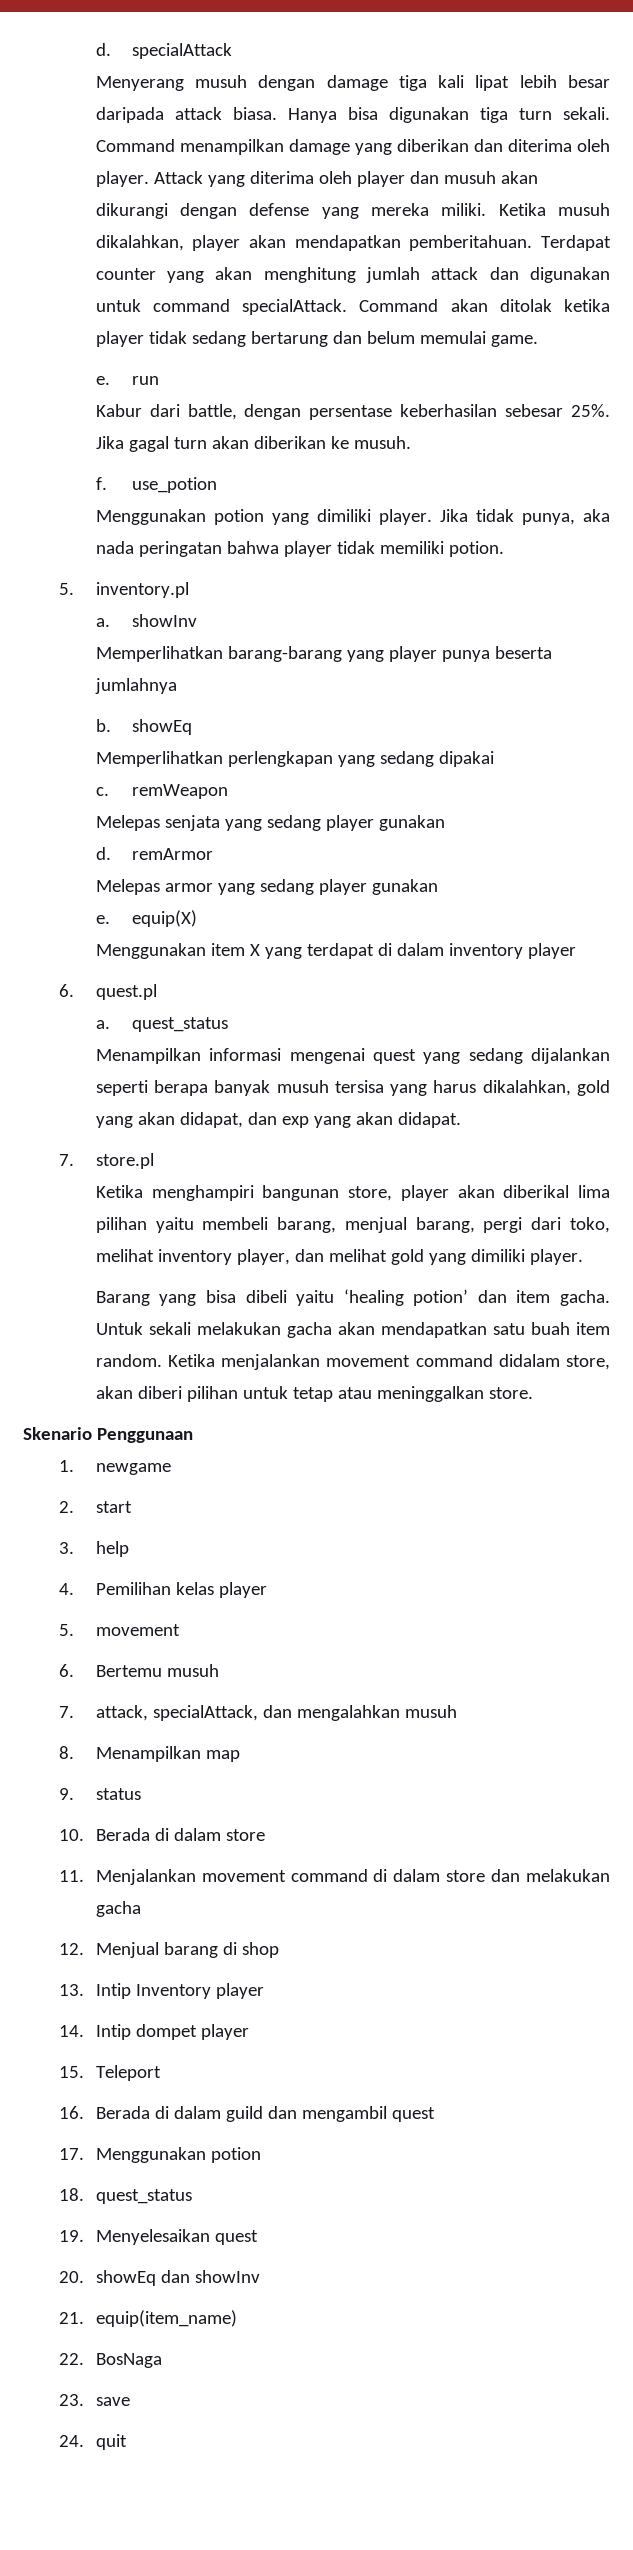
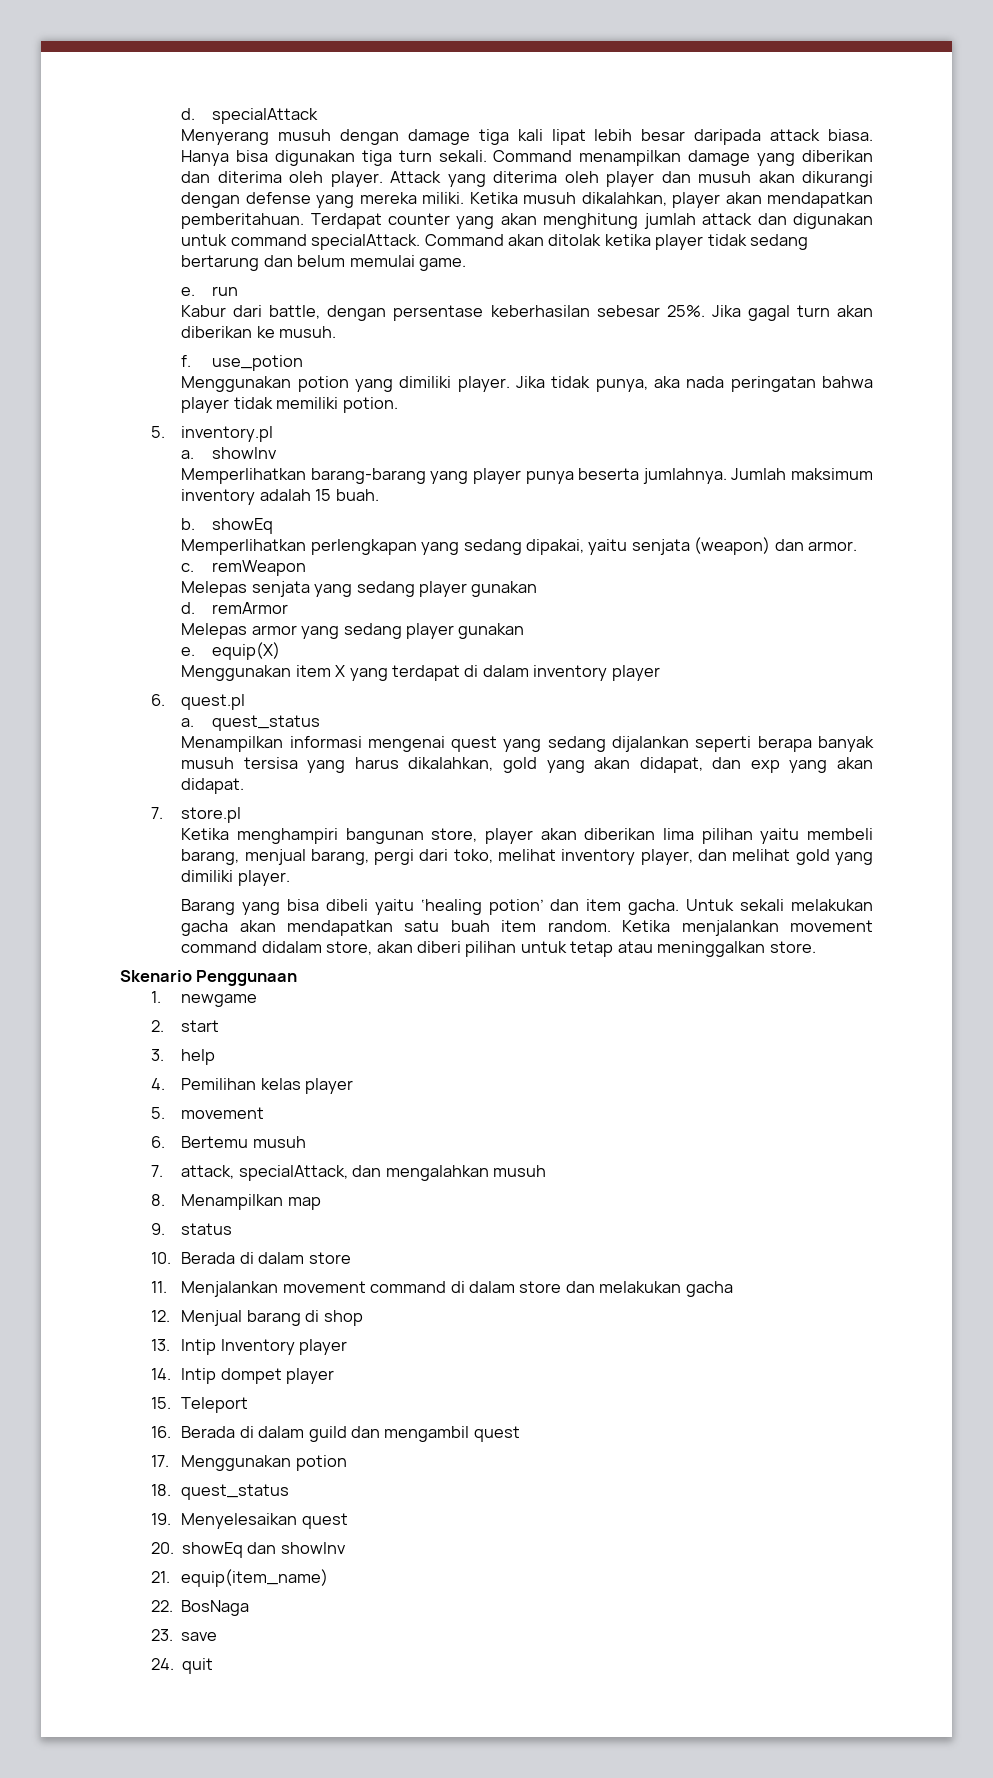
- Memperlihatkan barang-barang yang player punya beserta jumlahnya
+ Memperlihatkan barang-barang yang player punya beserta jumlahnya. Jumlah maksimum inventory adalah 15 buah.
- Memperlihatkan perlengkapan yang sedang dipakai
+ Memperlihatkan perlengkapan yang sedang dipakai, yaitu senjata (weapon) dan armor.
- Ketika menghampiri bangunan store, player akan diberikal lima pilihan yaitu membeli barang, menjual barang, pergi dari toko, melihat inventory player, dan melihat gold yang dimiliki player.
+ Ketika menghampiri bangunan store, player akan diberikan lima pilihan yaitu membeli barang, menjual barang, pergi dari toko, melihat inventory player, dan melihat gold yang dimiliki player.

